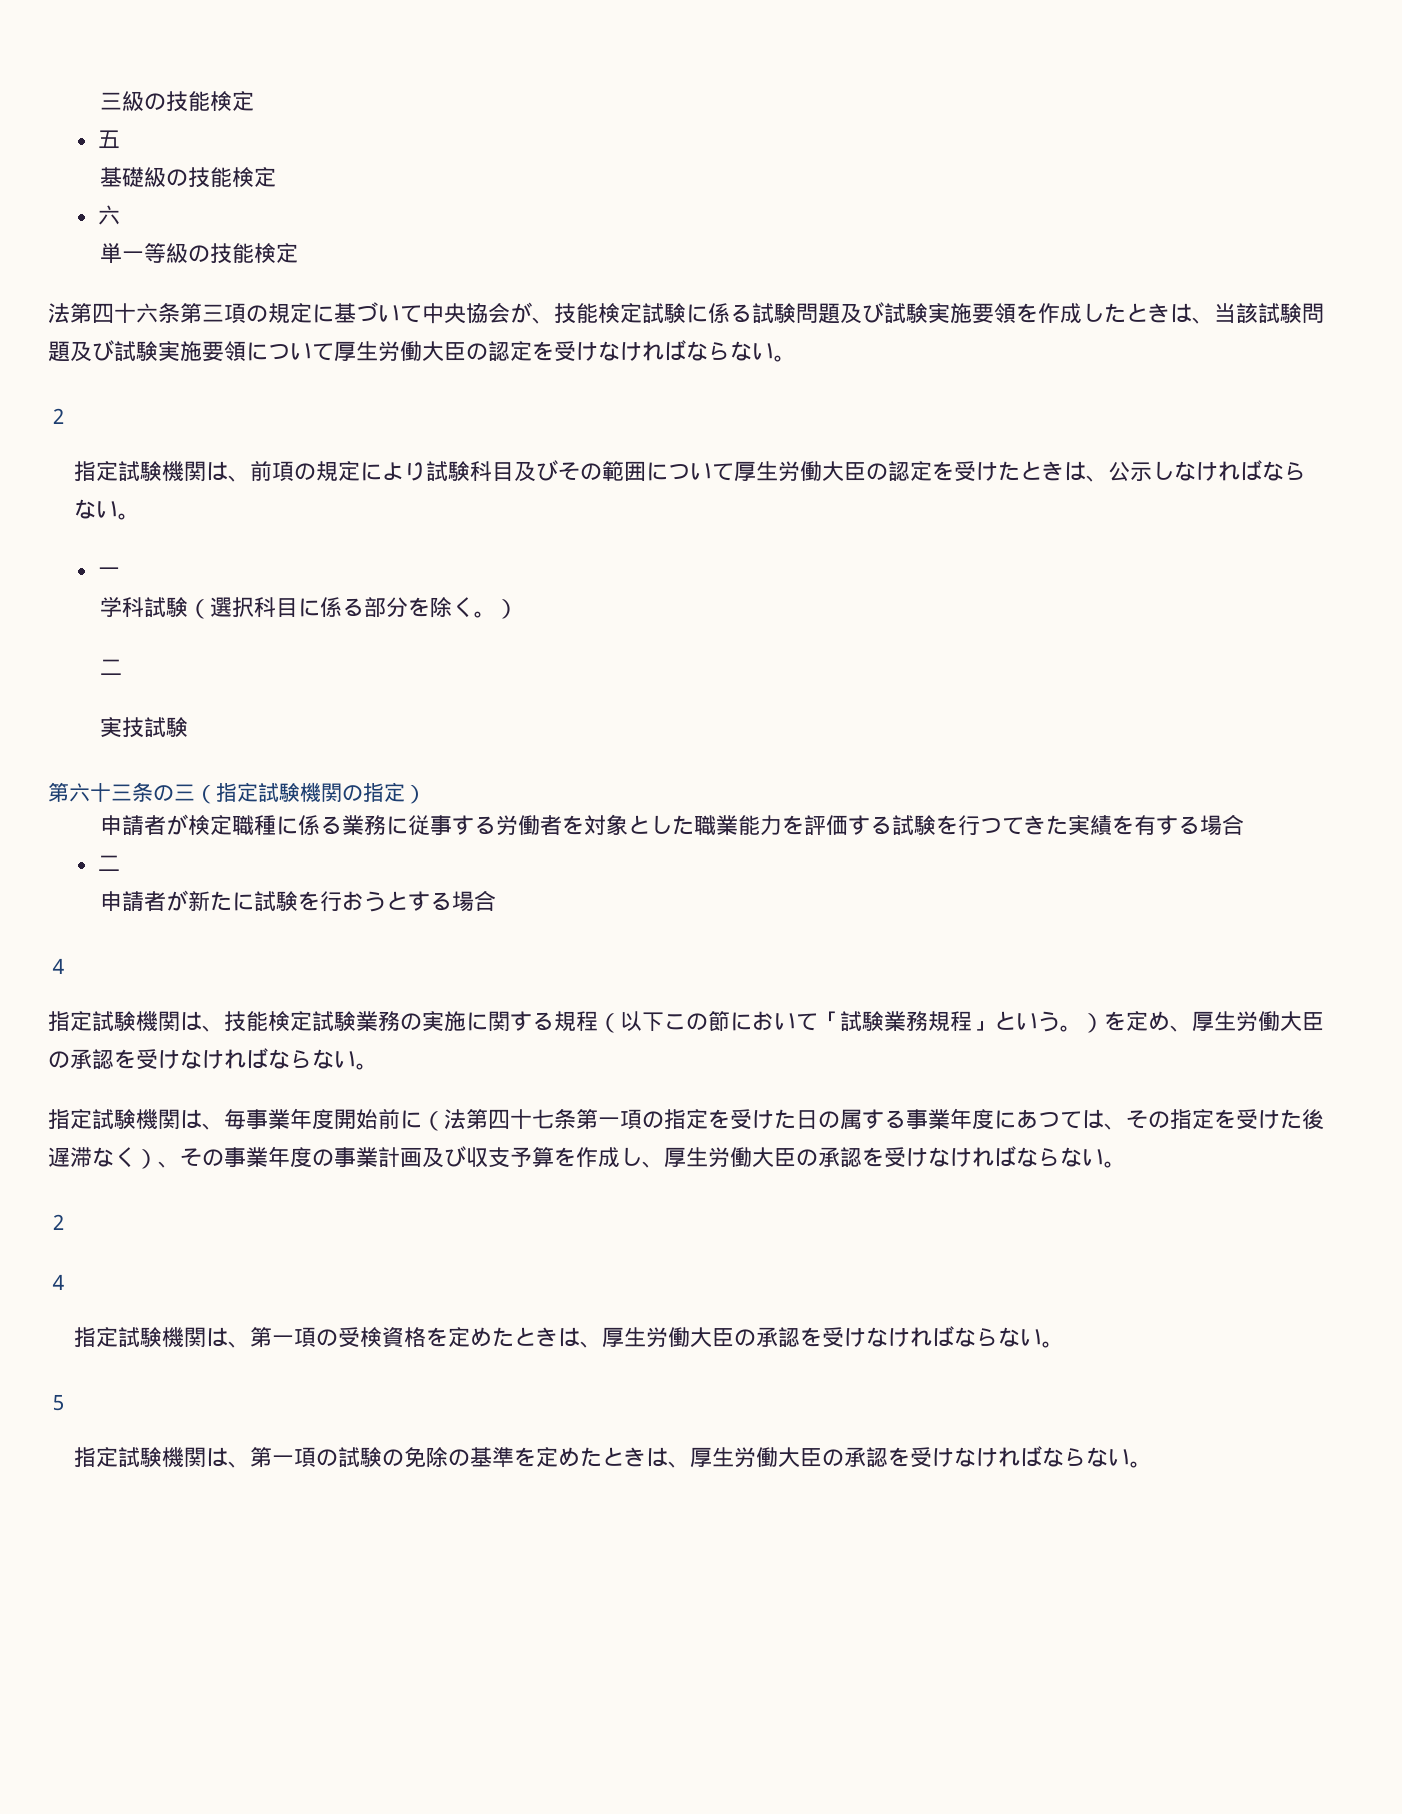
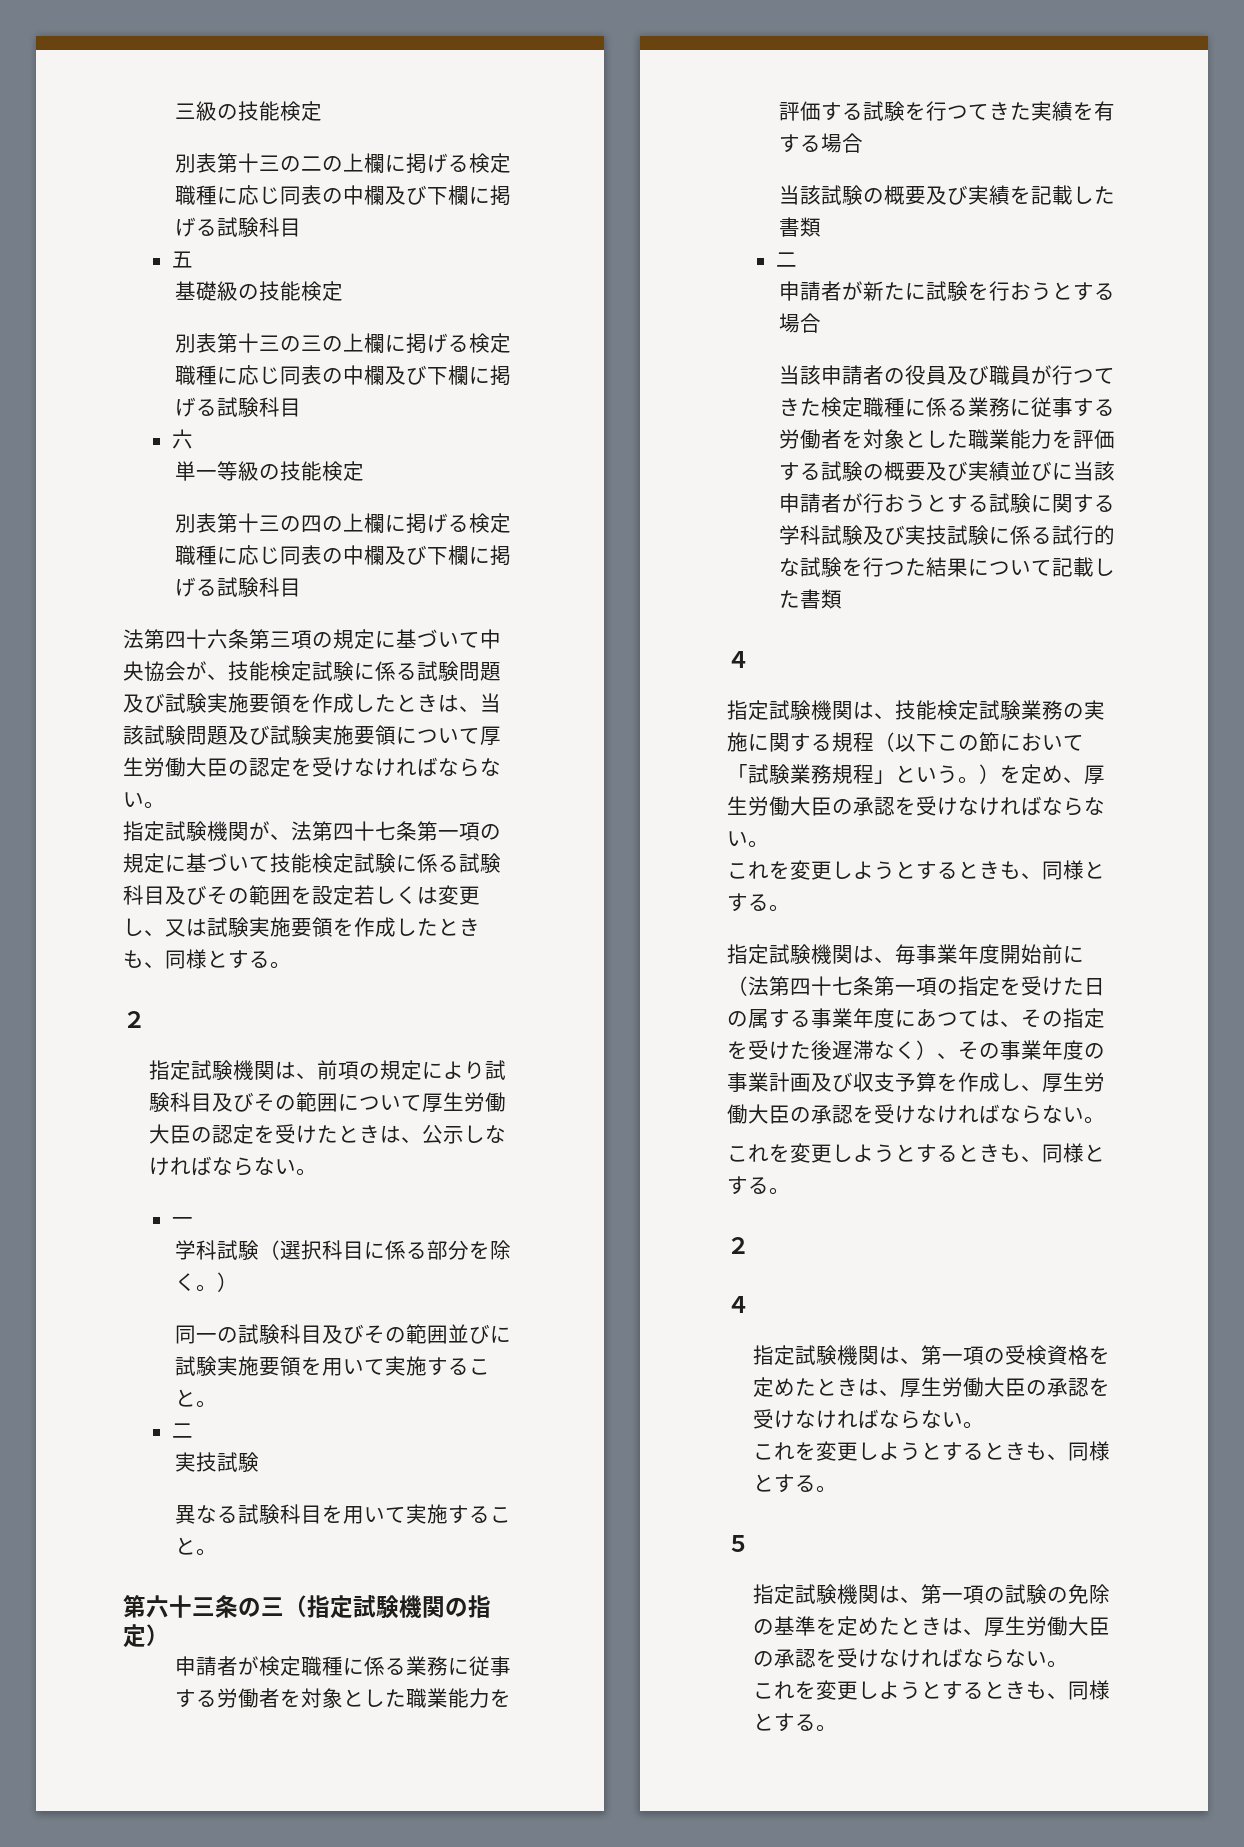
+ 別表第十三の二の上欄に掲げる検定職種に応じ同表の中欄及び下欄に掲げる試験科目
+ 別表第十三の三の上欄に掲げる検定職種に応じ同表の中欄及び下欄に掲げる試験科目
+ 別表第十三の四の上欄に掲げる検定職種に応じ同表の中欄及び下欄に掲げる試験科目
+ 指定試験機関が、法第四十七条第一項の規定に基づいて技能検定試験に係る試験科目及びその範囲を設定若しくは変更し、又は試験実施要領を作成したときも、同様とする。
  学科試験（選択科目に係る部分を除く。）
+ 同一の試験科目及びその範囲並びに試験実施要領を用いて実施すること。
  二
  実技試験
+ 異なる試験科目を用いて実施すること。
+ 当該試験の概要及び実績を記載した書類
+ 当該申請者の役員及び職員が行つてきた検定職種に係る業務に従事する労働者を対象とした職業能力を評価する試験の概要及び実績並びに当該申請者が行おうとする試験に関する学科試験及び実技試験に係る試行的な試験を行つた結果について記載した書類
  指定試験機関は、技能検定試験業務の実施に関する規程（以下この節において「試験業務規程」という。）を定め、厚生労働大臣の承認を受けなければならない。
+ これを変更しようとするときも、同様とする。
  指定試験機関は、毎事業年度開始前に（法第四十七条第一項の指定を受けた日の属する事業年度にあつては、その指定を受けた後遅滞なく）、その事業年度の事業計画及び収支予算を作成し、厚生労働大臣の承認を受けなければならない。
+ これを変更しようとするときも、同様とする。
  指定試験機関は、第一項の受検資格を定めたときは、厚生労働大臣の承認を受けなければならない。
+ これを変更しようとするときも、同様とする。
  指定試験機関は、第一項の試験の免除の基準を定めたときは、厚生労働大臣の承認を受けなければならない。
+ これを変更しようとするときも、同様とする。

